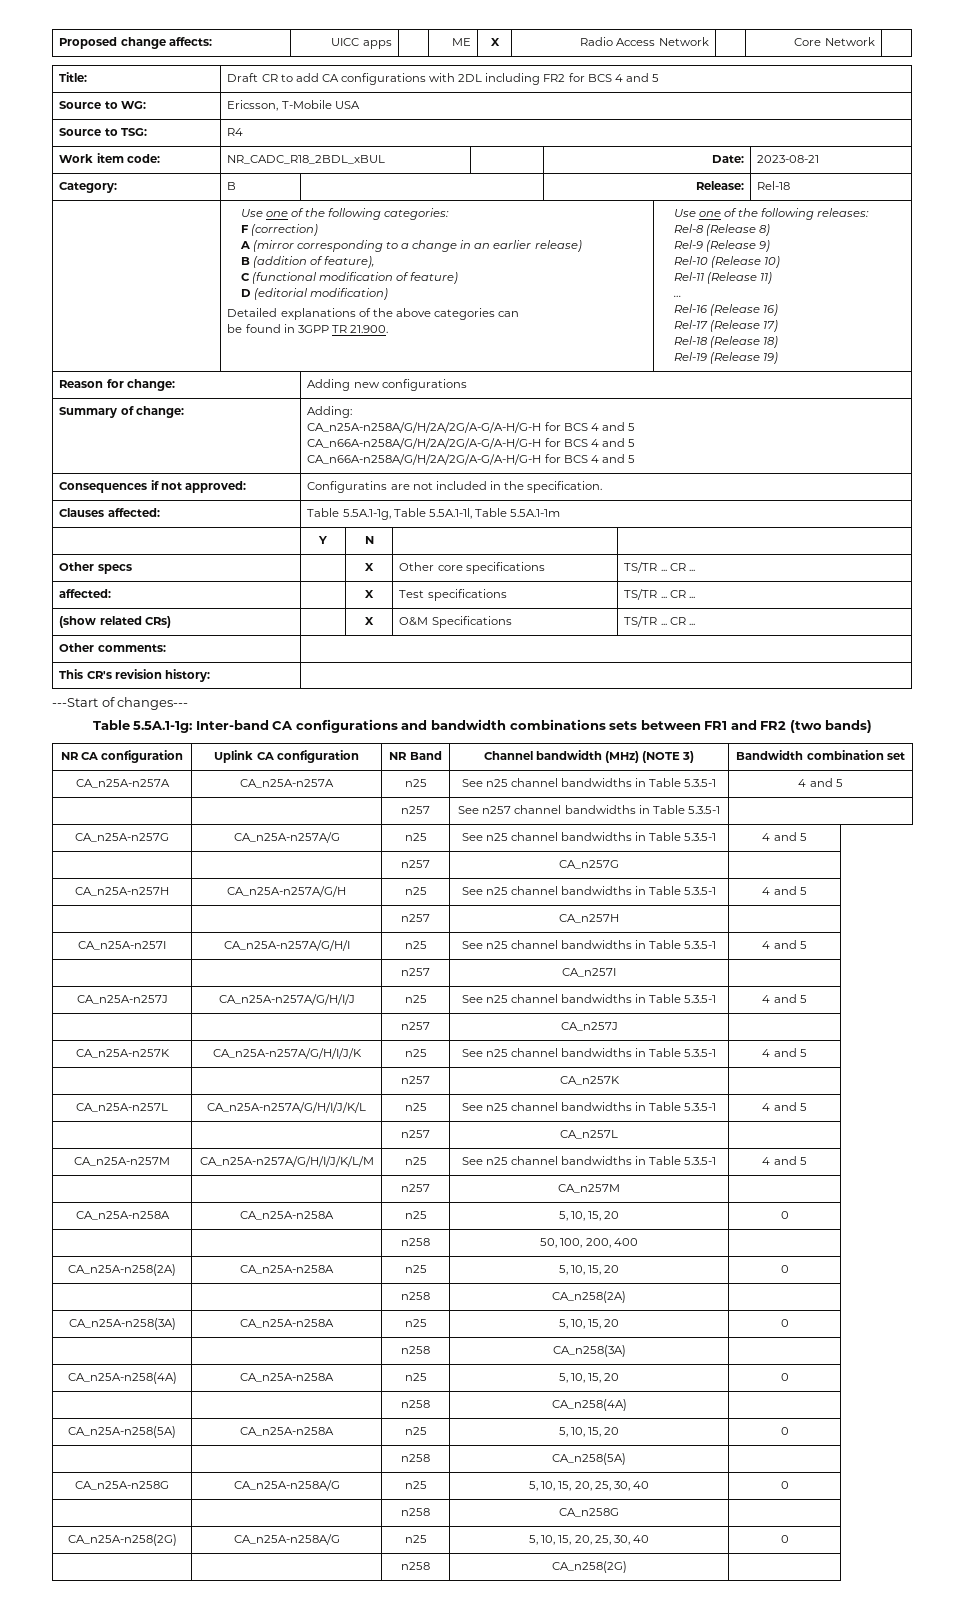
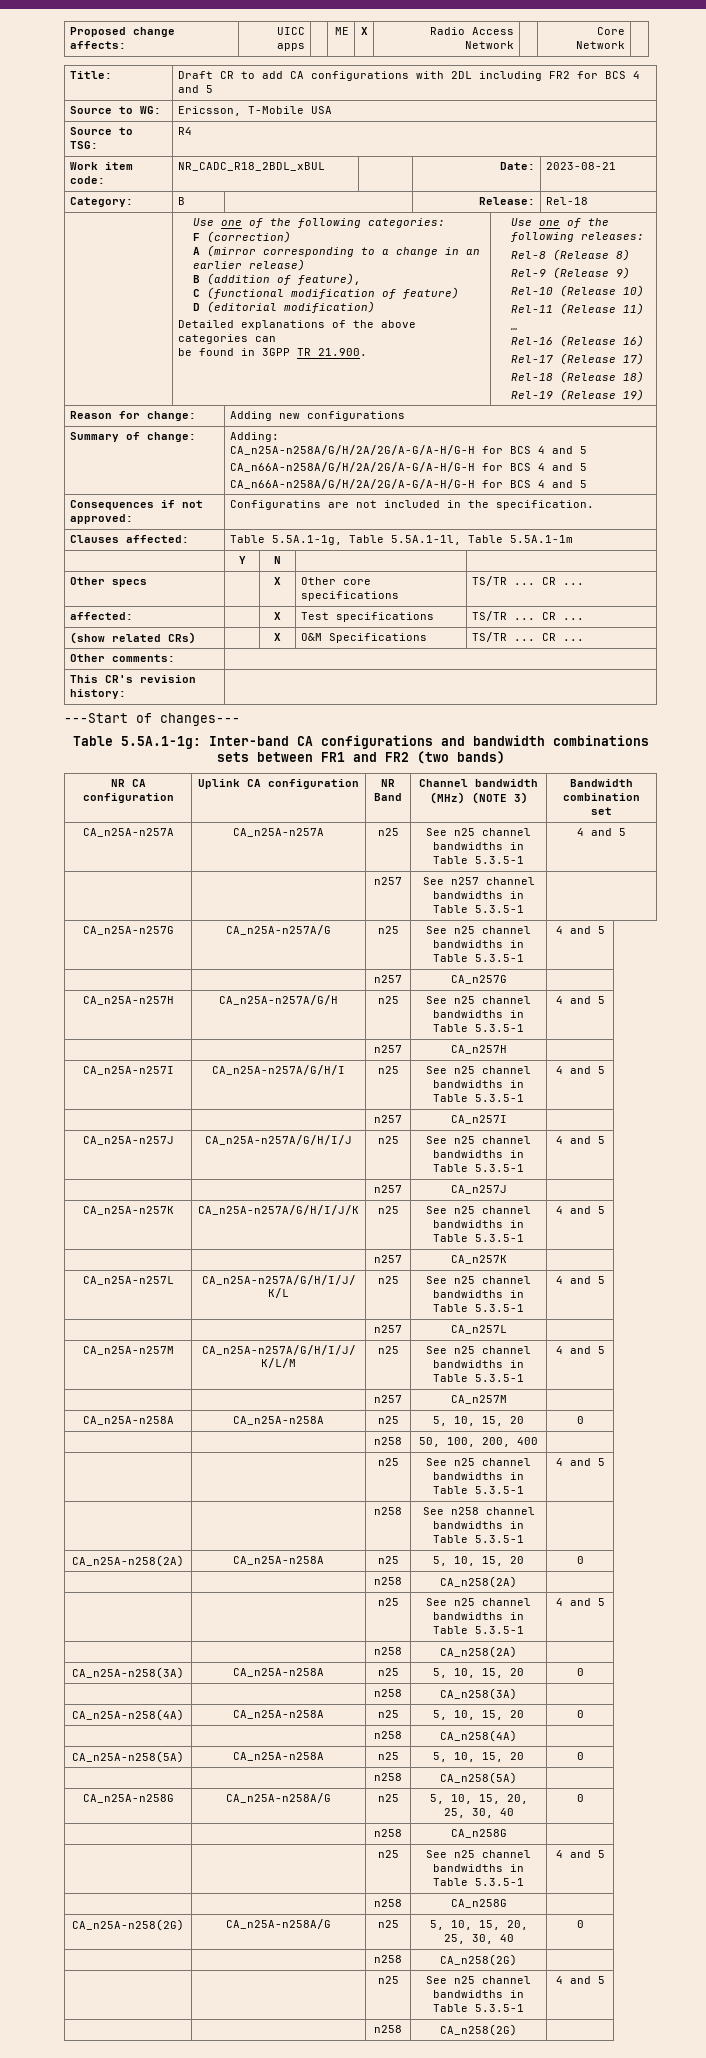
  | | n258 | 50, 100, 200, 400 |
+ | | n25 | See n25 channel bandwidths in Table 5.3.5-1 | 4 and 5
+ | | n258 | See n258 channel bandwidths in Table 5.3.5-1 |
  CA_n25A-n258(2A) | CA_n25A-n258A | n25 | 5, 10, 15, 20 | 0
+ | | n258 | CA_n258(2A) |
+ | | n25 | See n25 channel bandwidths in Table 5.3.5-1 | 4 and 5
  CA_n25A-n258G | CA_n25A-n258A/G | n25 | 5, 10, 15, 20, 25, 30, 40 | 0
+ | | n258 | CA_n258G |
+ | | n25 | See n25 channel bandwidths in Table 5.3.5-1 | 4 and 5
  CA_n25A-n258(2G) | CA_n25A-n258A/G | n25 | 5, 10, 15, 20, 25, 30, 40 | 0
+ | | n258 | CA_n258(2G) |
+ | | n25 | See n25 channel bandwidths in Table 5.3.5-1 | 4 and 5

